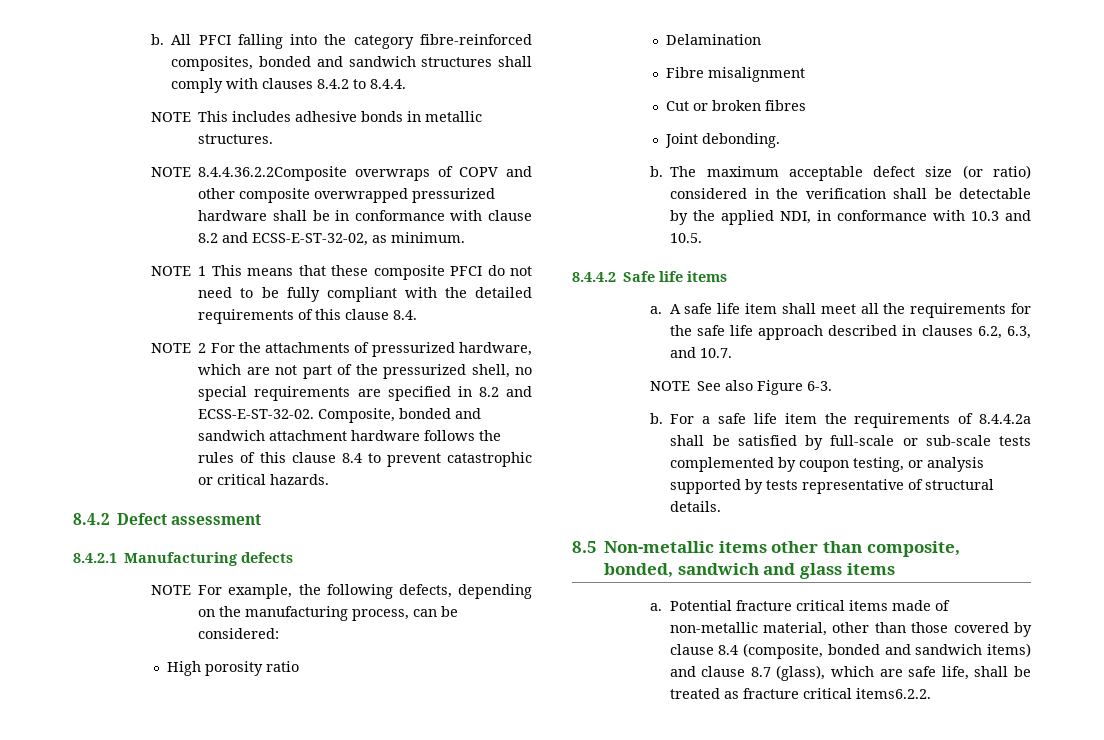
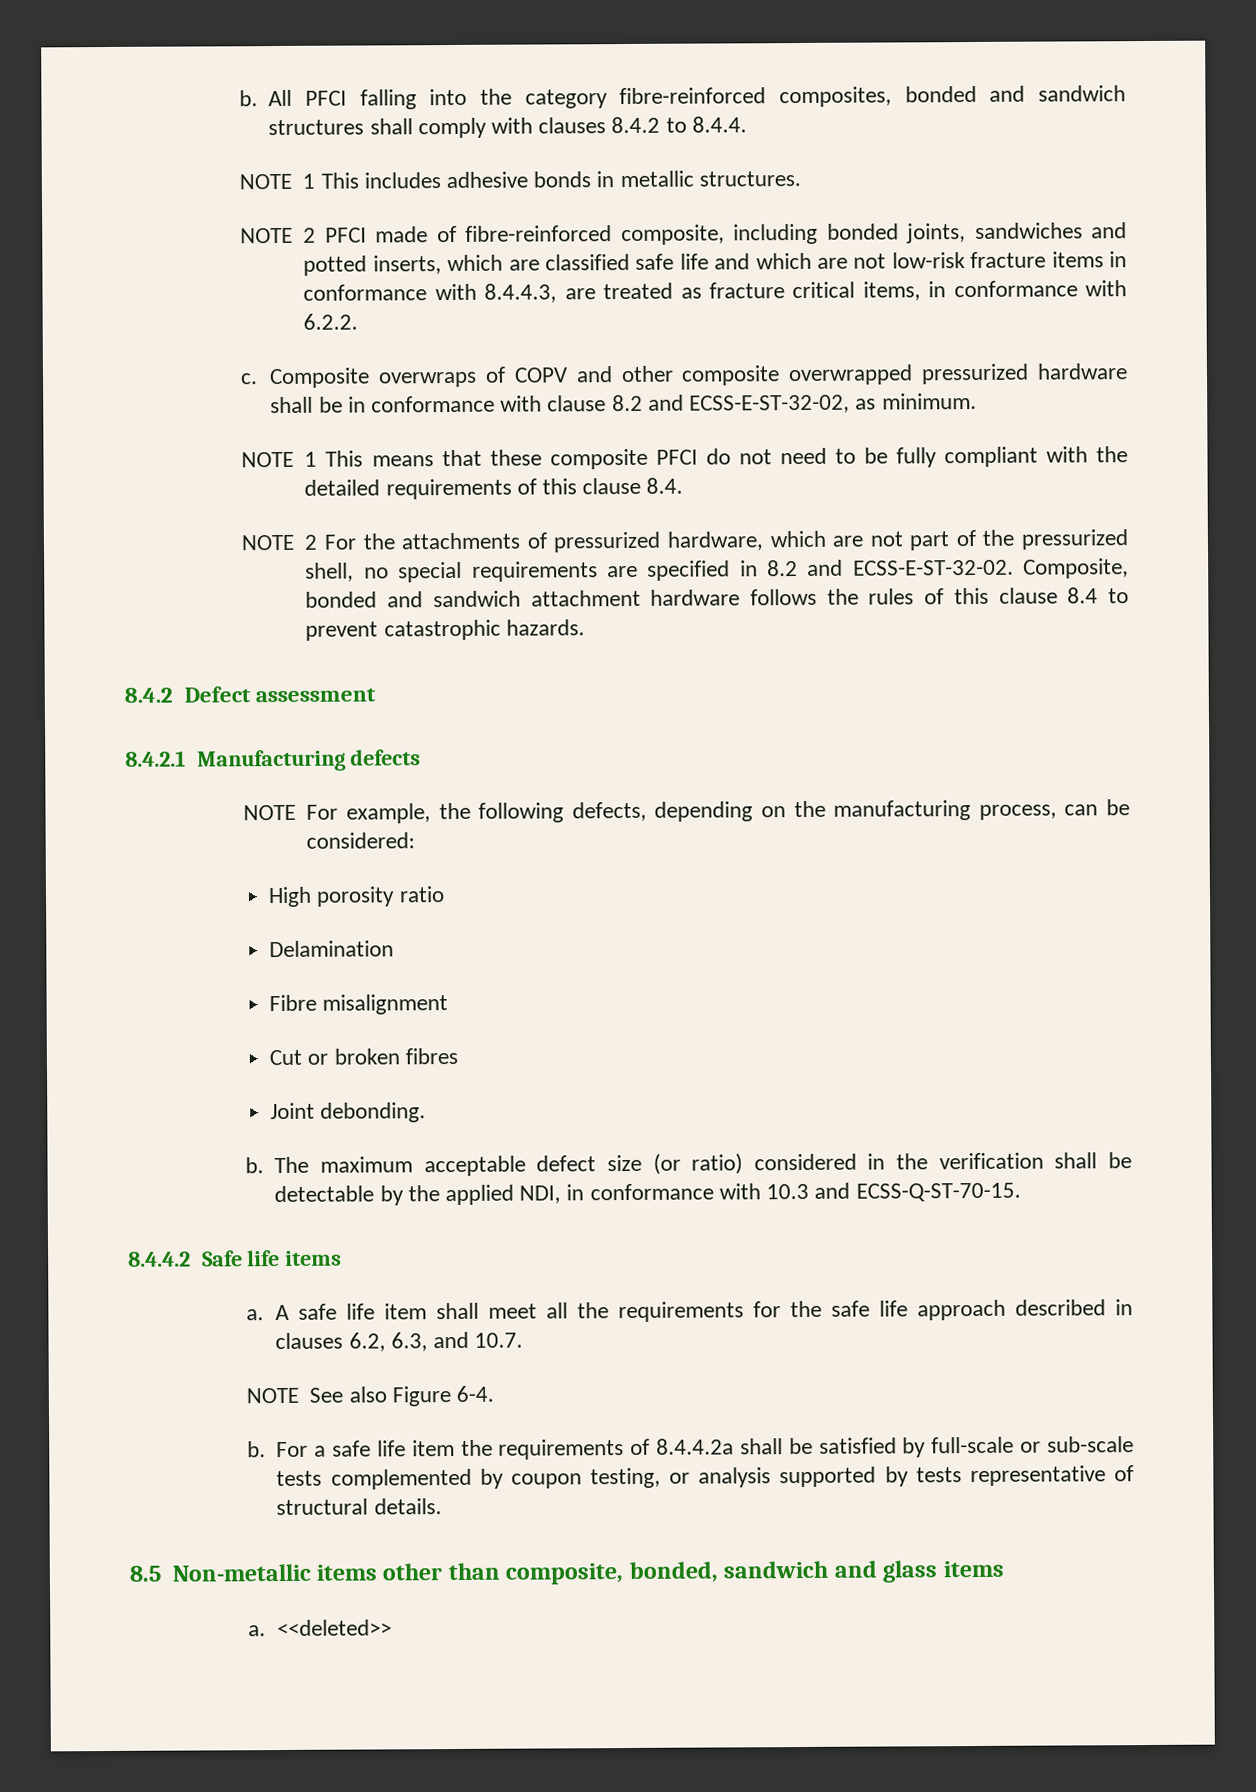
- NOTE This includes adhesive bonds in metallic structures.
+ NOTE 1 This includes adhesive bonds in metallic structures.
- NOTE 8.4.4.36.2.2Composite overwraps of COPV and other composite overwrapped pressurized hardware shall be in conformance with clause 8.2 and ECSS-E-ST-32-02, as minimum.
+ NOTE 2 PFCI made of fibre-reinforced composite, including bonded joints, sandwiches and potted inserts, which are classified safe life and which are not low-risk fracture items in conformance with 8.4.4.3, are treated as fracture critical items, in conformance with 6.2.2.
+ c. Composite overwraps of COPV and other composite overwrapped pressurized hardware shall be in conformance with clause 8.2 and ECSS-E-ST-32-02, as minimum.
- Composite, bonded and sandwich attachment hardware follows the rules of this clause 8.4 to prevent catastrophic or critical hazards.
+ Composite, bonded and sandwich attachment hardware follows the rules of this clause 8.4 to prevent catastrophic hazards.
- The maximum acceptable defect size (or ratio) considered in the verification shall be detectable by the applied NDI, in conformance with 10.3 and 10.5.
+ The maximum acceptable defect size (or ratio) considered in the verification shall be detectable by the applied NDI, in conformance with 10.3 and ECSS-Q-ST-70-15.
- NOTE See also Figure 6-3.
+ NOTE See also Figure 6-4.
- Potential fracture critical items made of non-metallic material, other than those covered by clause 8.4 (composite, bonded and sandwich items) and clause 8.7 (glass), which are safe life, shall be treated as fracture critical items6.2.2.
+ <<deleted>>

